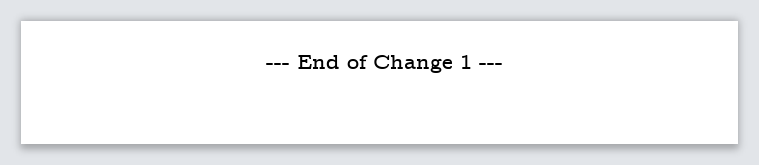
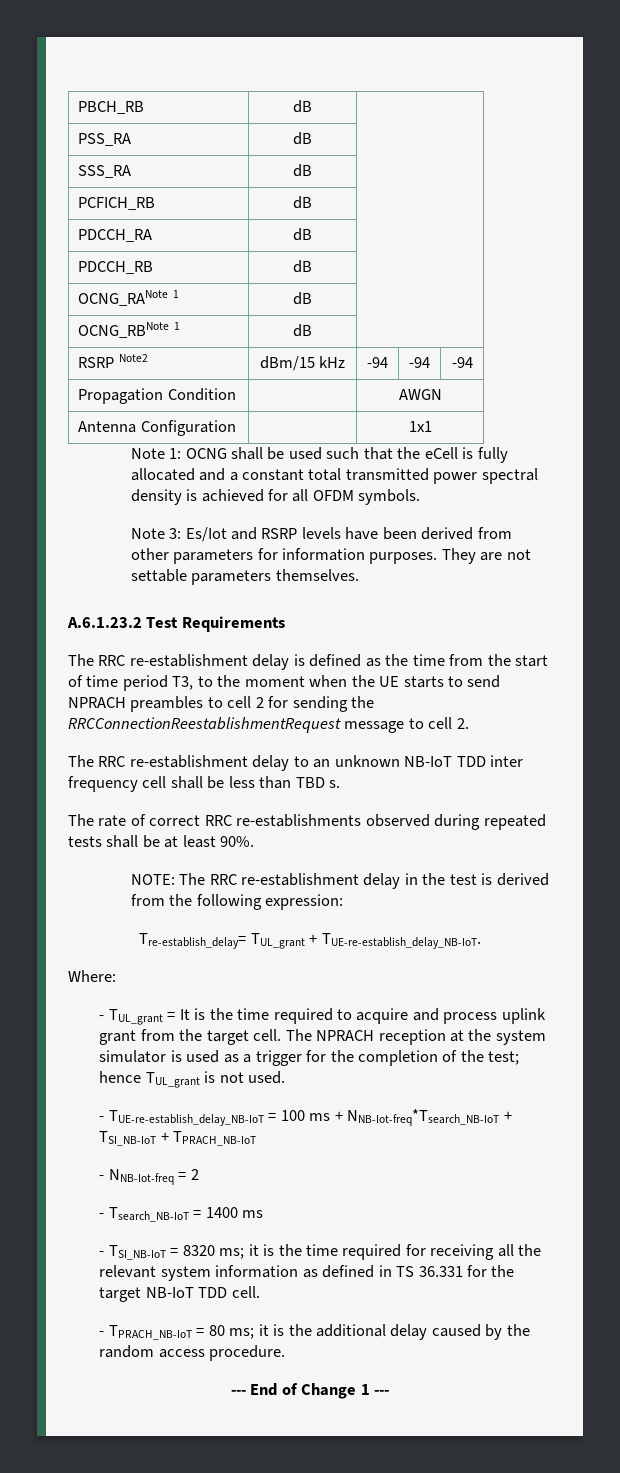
+ PBCH_RB | dB |
+ PSS_RA | dB |
+ SSS_RA | dB |
+ PCFICH_RB | dB |
+ PDCCH_RA | dB |
+ PDCCH_RB | dB |
+ OCNG_RANote 1 | dB |
+ OCNG_RBNote 1 | dB |
+ RSRP Note2 | dBm/15 kHz | -94 | -94 | -94
+ Propagation Condition | | AWGN
+ Antenna Configuration | | 1x1
+ Note 1: OCNG shall be used such that the eCell is fully allocated and a constant total transmitted power spectral density is achieved for all OFDM symbols.
+ Note 3: Es/Iot and RSRP levels have been derived from other parameters for information purposes. They are not settable parameters themselves.
+ A.6.1.23.2 Test Requirements
+ The RRC re-establishment delay is defined as the time from the start of time period T3, to the moment when the UE starts to send NPRACH preambles to cell 2 for sending the RRCConnectionReestablishmentRequest message to cell 2.
+ The RRC re-establishment delay to an unknown NB-IoT TDD inter frequency cell shall be less than TBD s.
+ The rate of correct RRC re-establishments observed during repeated tests shall be at least 90%.
+ NOTE: The RRC re-establishment delay in the test is derived from the following expression:
+ Tre-establish_delay= TUL_grant + TUE-re-establish_delay_NB-IoT.
+ Where:
+ - TUL_grant = It is the time required to acquire and process uplink grant from the target cell. The NPRACH reception at the system simulator is used as a trigger for the completion of the test; hence TUL_grant is not used.
+ - TUE-re-establish_delay_NB-IoT = 100 ms + NNB-Iot-freq*Tsearch_NB-IoT + TSI_NB-IoT + TPRACH_NB-IoT
+ - NNB-Iot-freq = 2
+ - Tsearch_NB-IoT = 1400 ms
+ - TSI_NB-IoT = 8320 ms; it is the time required for receiving all the relevant system information as defined in TS 36.331 for the target NB-IoT TDD cell.
+ - TPRACH_NB-IoT = 80 ms; it is the additional delay caused by the random access procedure.

